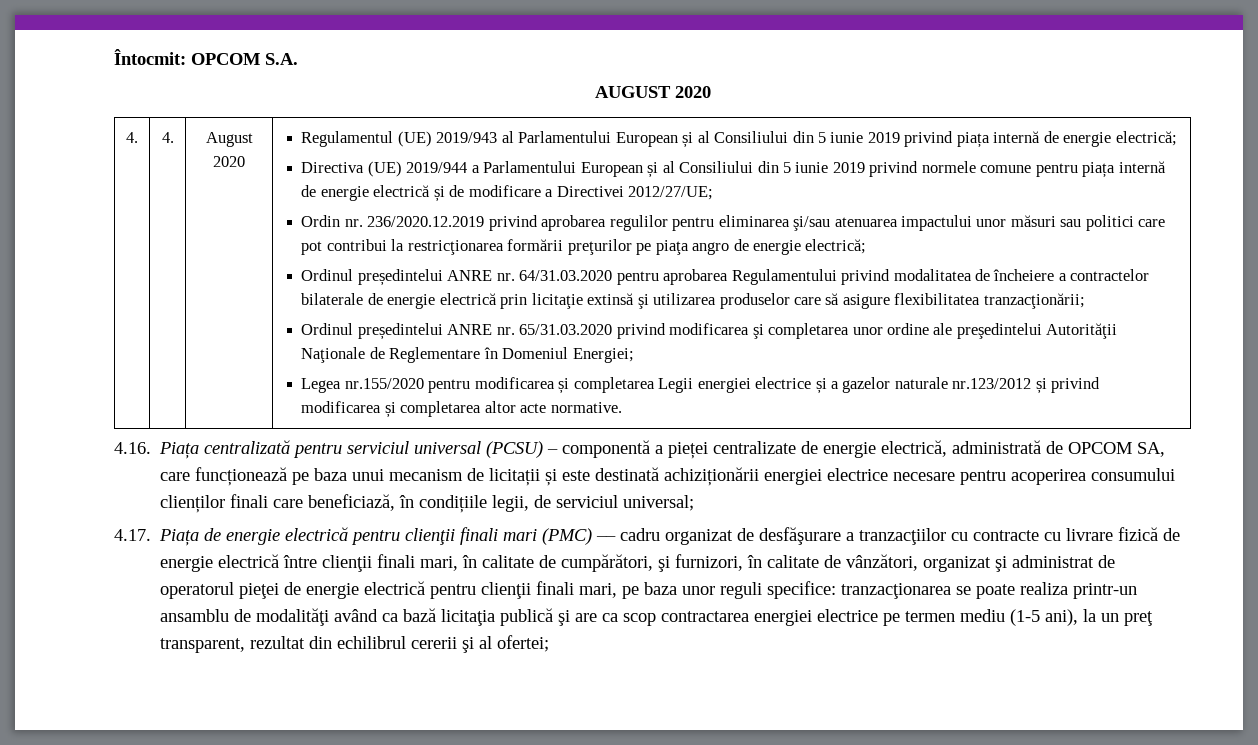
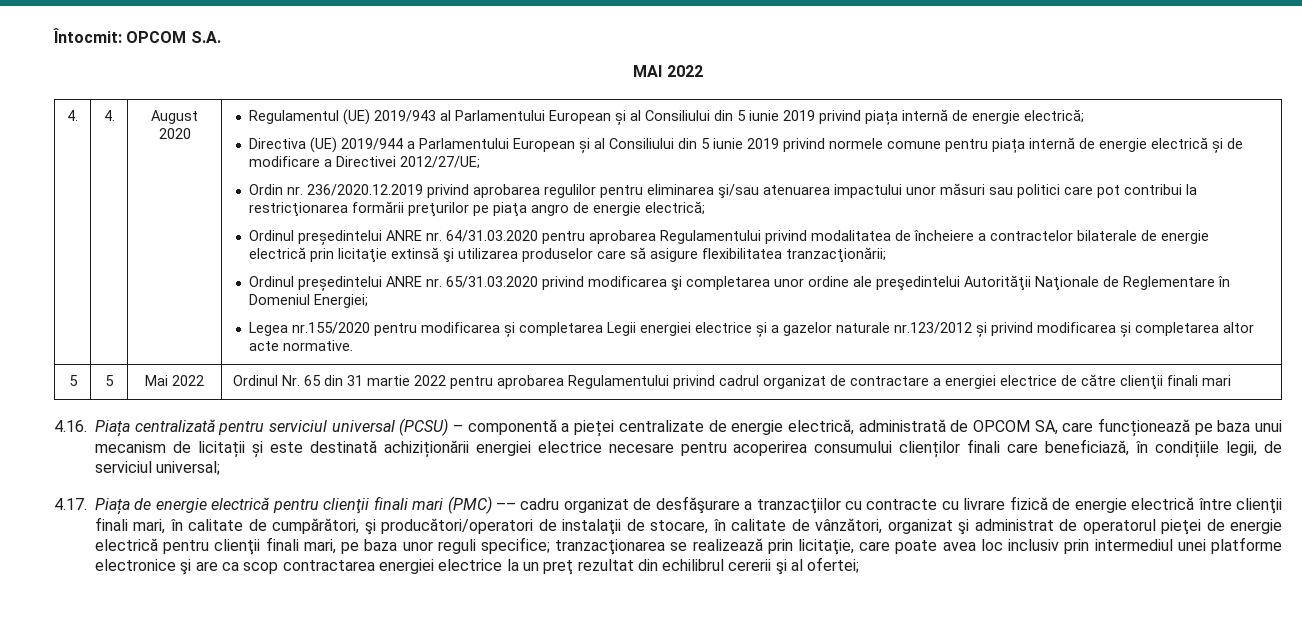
- AUGUST 2020
+ MAI 2022
+ 5 | 5 | Mai 2022 | Ordinul Nr. 65 din 31 martie 2022 pentru aprobarea Regulamentului privind cadrul organizat de contractare a energiei electrice de către clienţii finali mari
- 4.17. Piața de energie electrică pentru clienţii finali mari (PMC) –– cadru organizat de desfăşurare a tranzacţiilor cu contracte cu livrare fizică de energie electrică între clienţii finali mari, în calitate de cumpărători, şi furnizori, în calitate de vânzători, organizat şi administrat de operatorul pieţei de energie electrică pentru clienţii finali mari, pe baza unor reguli specifice:
+ 4.17. Piața de energie electrică pentru clienţii finali mari (PMC) –– cadru organizat de desfăşurare a tranzacţiilor cu contracte cu livrare fizică de energie electrică între clienţii finali mari, în calitate de cumpărători, şi producători/operatori de instalaţii de stocare, în calitate de vânzători, organizat şi administrat de operatorul pieţei de energie electrică pentru clienţii finali mari, pe baza unor reguli specifice;
- tranzacţionarea se poate realiza printr-un ansamblu de modalităţi având ca bază licitaţia publică şi are ca scop contractarea energiei electrice pe termen mediu (1-5 ani), la un preţ transparent, rezultat din echilibrul cererii şi al ofertei;
+ tranzacţionarea se realizează prin licitaţie, care poate avea loc inclusiv prin intermediul unei platforme electronice şi are ca scop contractarea energiei electrice la un preţ rezultat din echilibrul cererii şi al ofertei;

